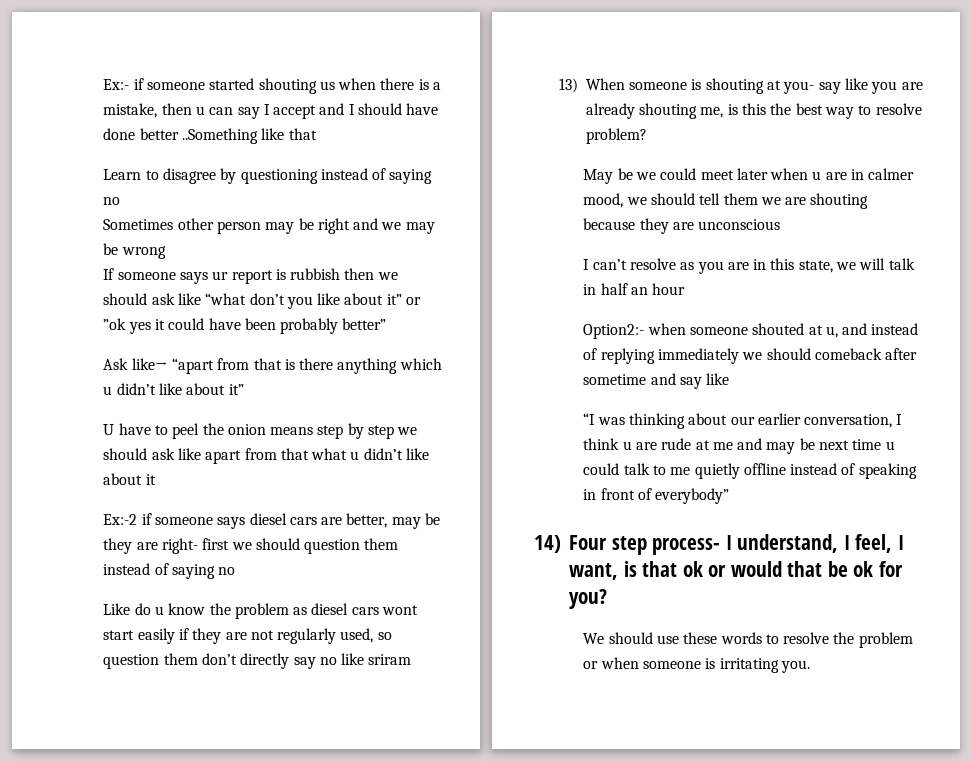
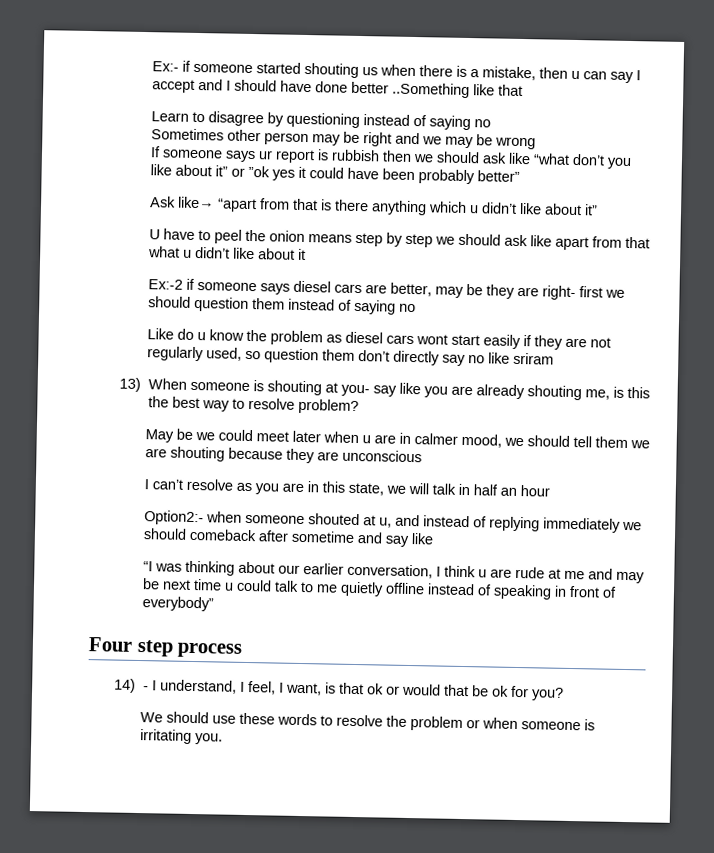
- 14) Four step process- I understand, I feel, I want, is that ok or would that be ok for you?
+ Four step process
+ 14) - I understand, I feel, I want, is that ok or would that be ok for you?

